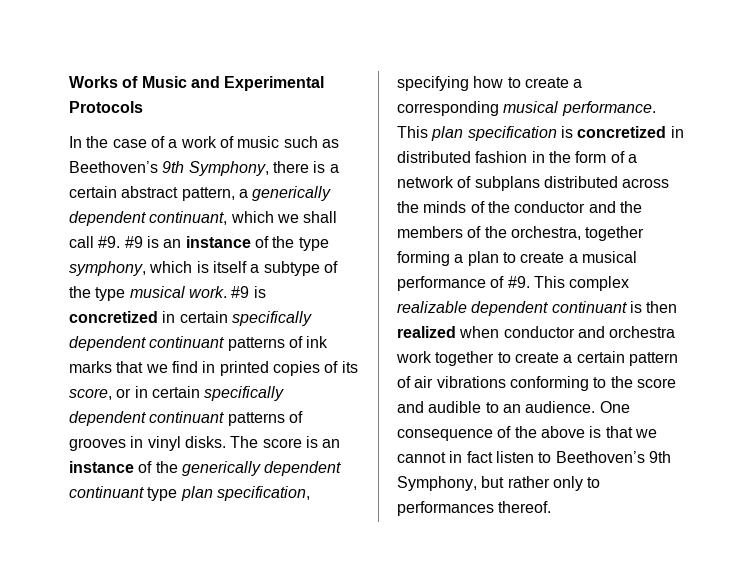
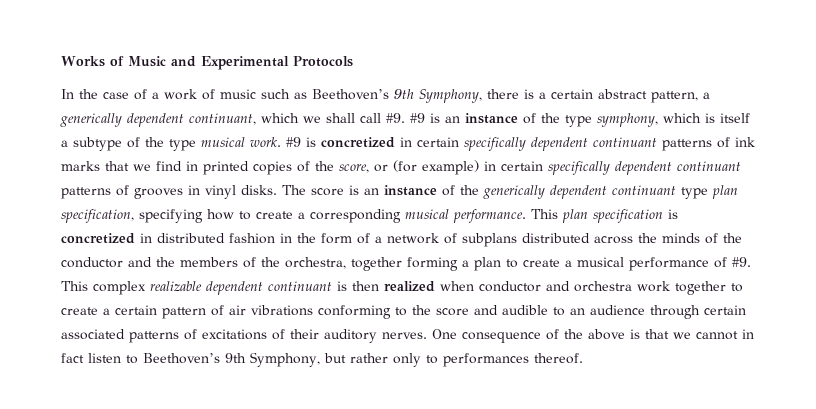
- #9 is concretized in certain specifically dependent continuant patterns of ink marks that we find in printed copies of its score, or in certain specifically dependent continuant patterns of grooves in vinyl disks.
+ #9 is concretized in certain specifically dependent continuant patterns of ink marks that we find in printed copies of the score, or (for example) in certain specifically dependent continuant patterns of grooves in vinyl disks.
- This complex realizable dependent continuant is then realized when conductor and orchestra work together to create a certain pattern of air vibrations conforming to the score and audible to an audience.
+ This complex realizable dependent continuant is then realized when conductor and orchestra work together to create a certain pattern of air vibrations conforming to the score and audible to an audience through certain associated patterns of excitations of their auditory nerves.

